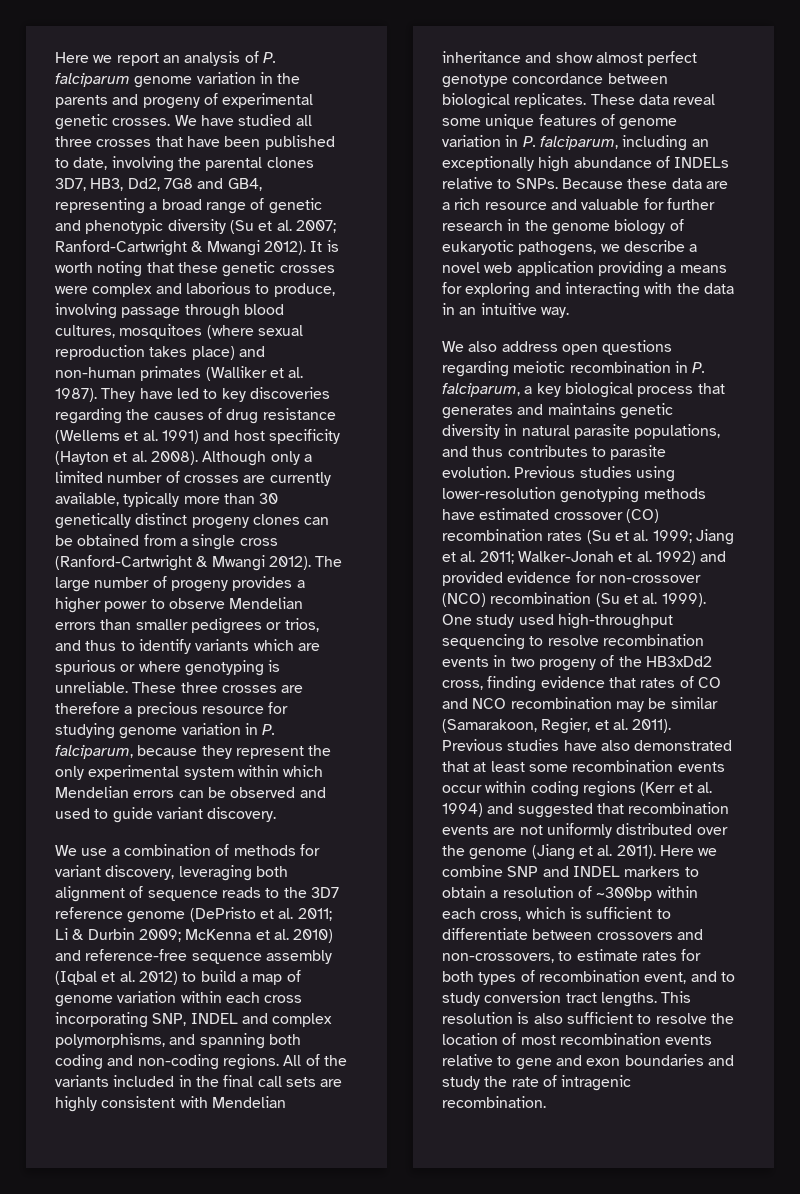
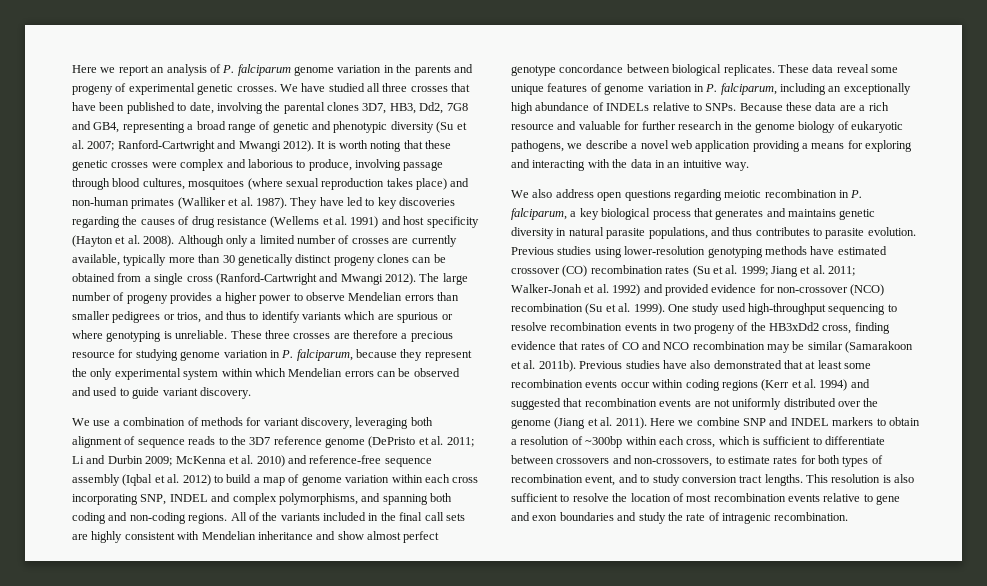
- We have studied all three crosses that have been published to date, involving the parental clones 3D7, HB3, Dd2, 7G8 and GB4, representing a broad range of genetic and phenotypic diversity (Su et al. 2007; Ranford-Cartwright & Mwangi 2012).
+ We have studied all three crosses that have been published to date, involving the parental clones 3D7, HB3, Dd2, 7G8 and GB4, representing a broad range of genetic and phenotypic diversity (Su et al. 2007; Ranford-Cartwright and Mwangi 2012).
- Although only a limited number of crosses are currently available, typically more than 30 genetically distinct progeny clones can be obtained from a single cross (Ranford-Cartwright & Mwangi 2012).
+ Although only a limited number of crosses are currently available, typically more than 30 genetically distinct progeny clones can be obtained from a single cross (Ranford-Cartwright and Mwangi 2012).
- Li & Durbin 2009;
+ Li and Durbin 2009;
- One study used high-throughput sequencing to resolve recombination events in two progeny of the HB3xDd2 cross, finding evidence that rates of CO and NCO recombination may be similar (Samarakoon, Regier, et al. 2011).
+ One study used high-throughput sequencing to resolve recombination events in two progeny of the HB3xDd2 cross, finding evidence that rates of CO and NCO recombination may be similar (Samarakoon et al. 2011b).

